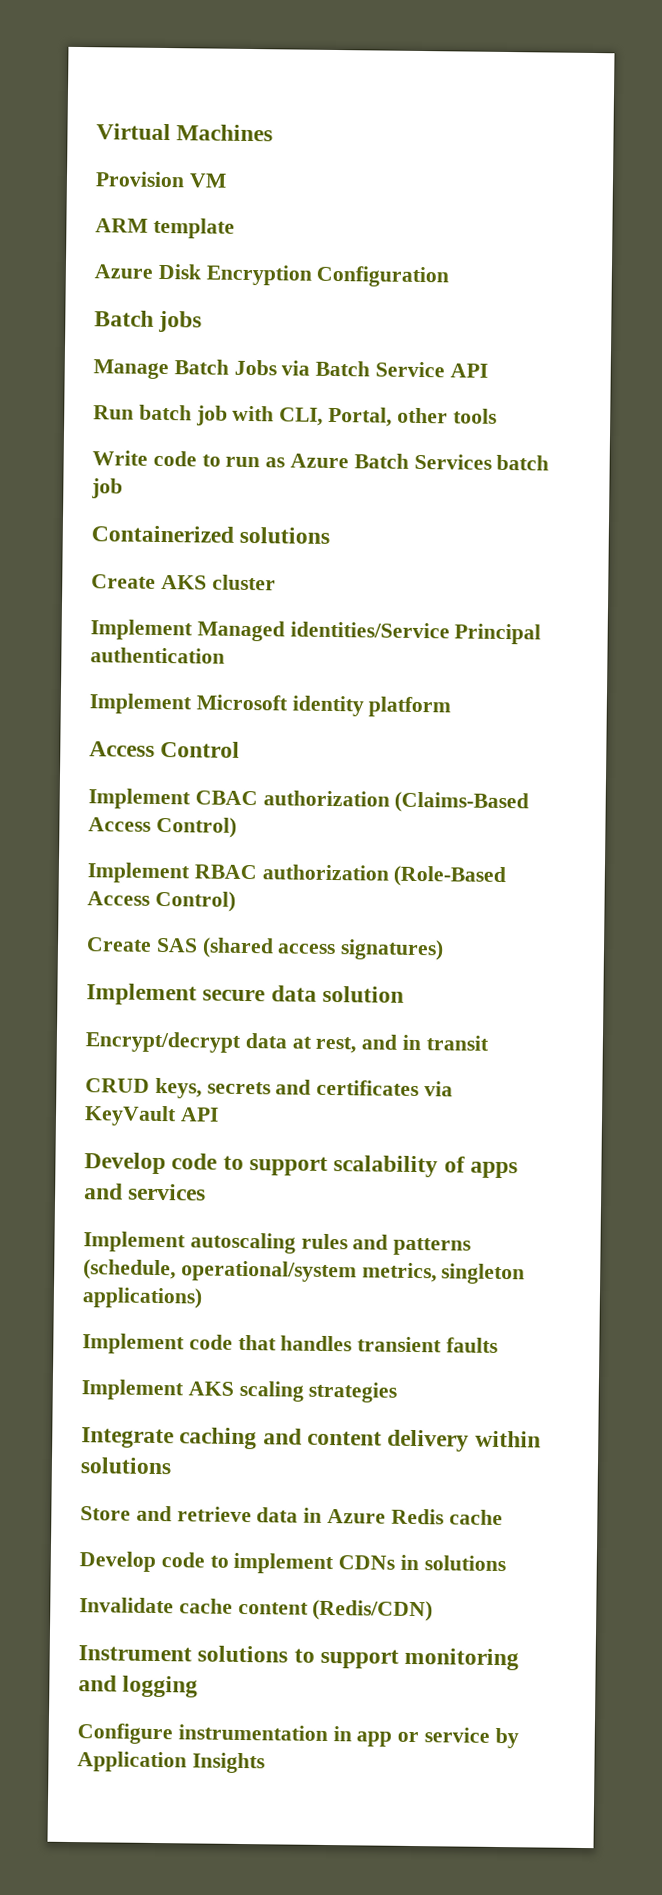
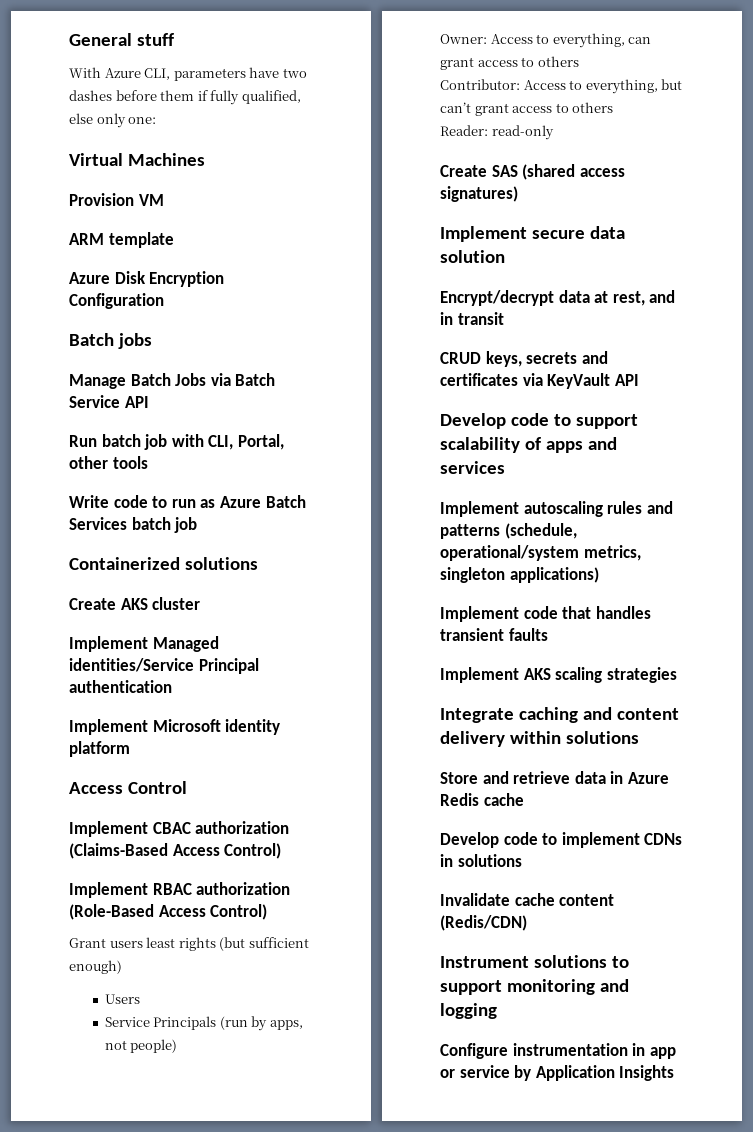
+ General stuff
+ With Azure CLI, parameters have two dashes before them if fully qualified, else only one:
+ Grant users least rights (but sufficient enough)
+ Users
+ Service Principals (run by apps, not people)
+ Owner: Access to everything, can grant access to others
+ Contributor: Access to everything, but can’t grant access to others
+ Reader: read-only

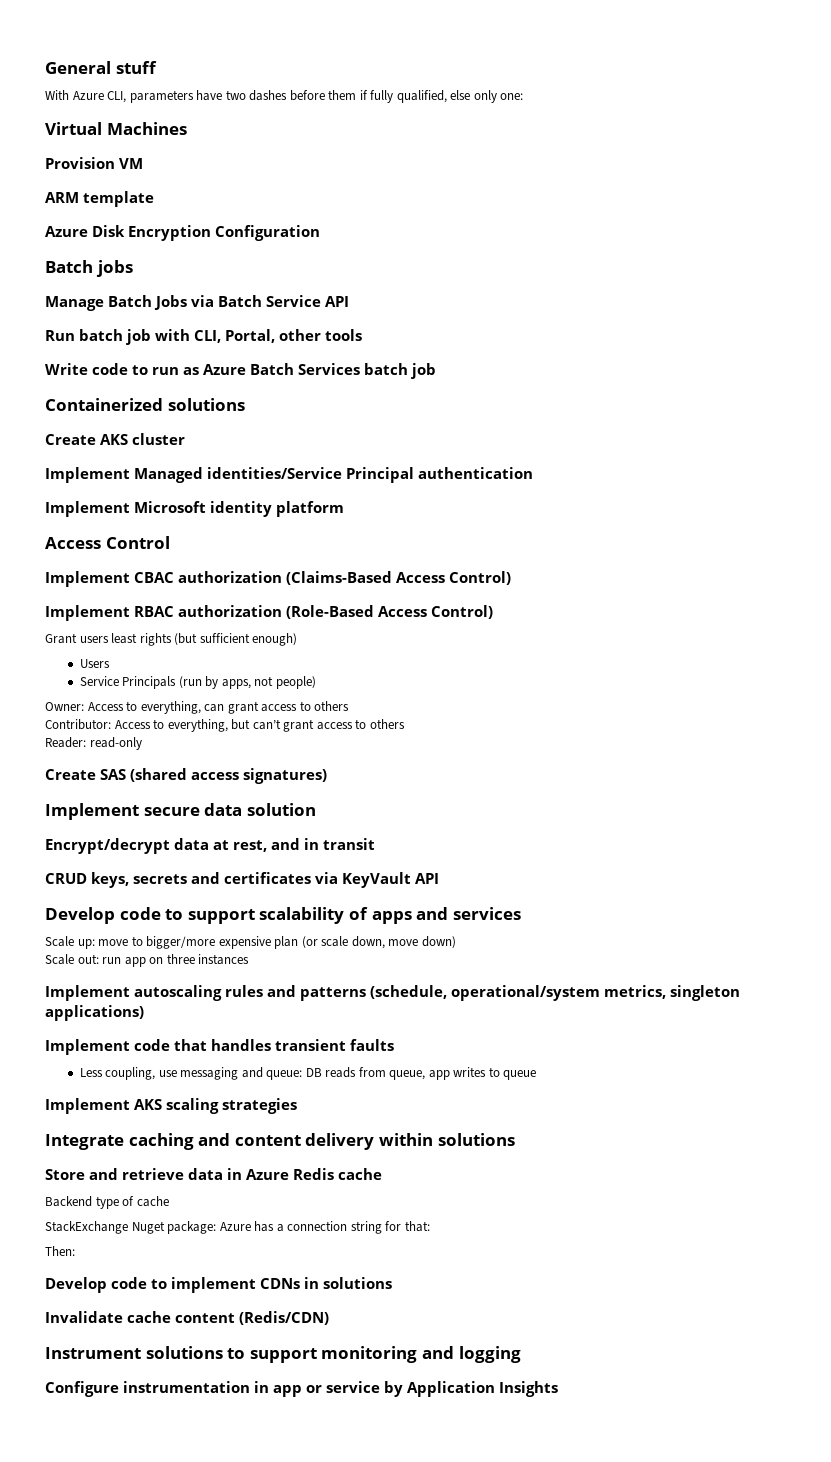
+ Scale up: move to bigger/more expensive plan (or scale down, move down)
+ Scale out: run app on three instances
+ Less coupling, use messaging and queue: DB reads from queue, app writes to queue
+ Backend type of cache
+ StackExchange Nuget package: Azure has a connection string for that:
+ Then:

